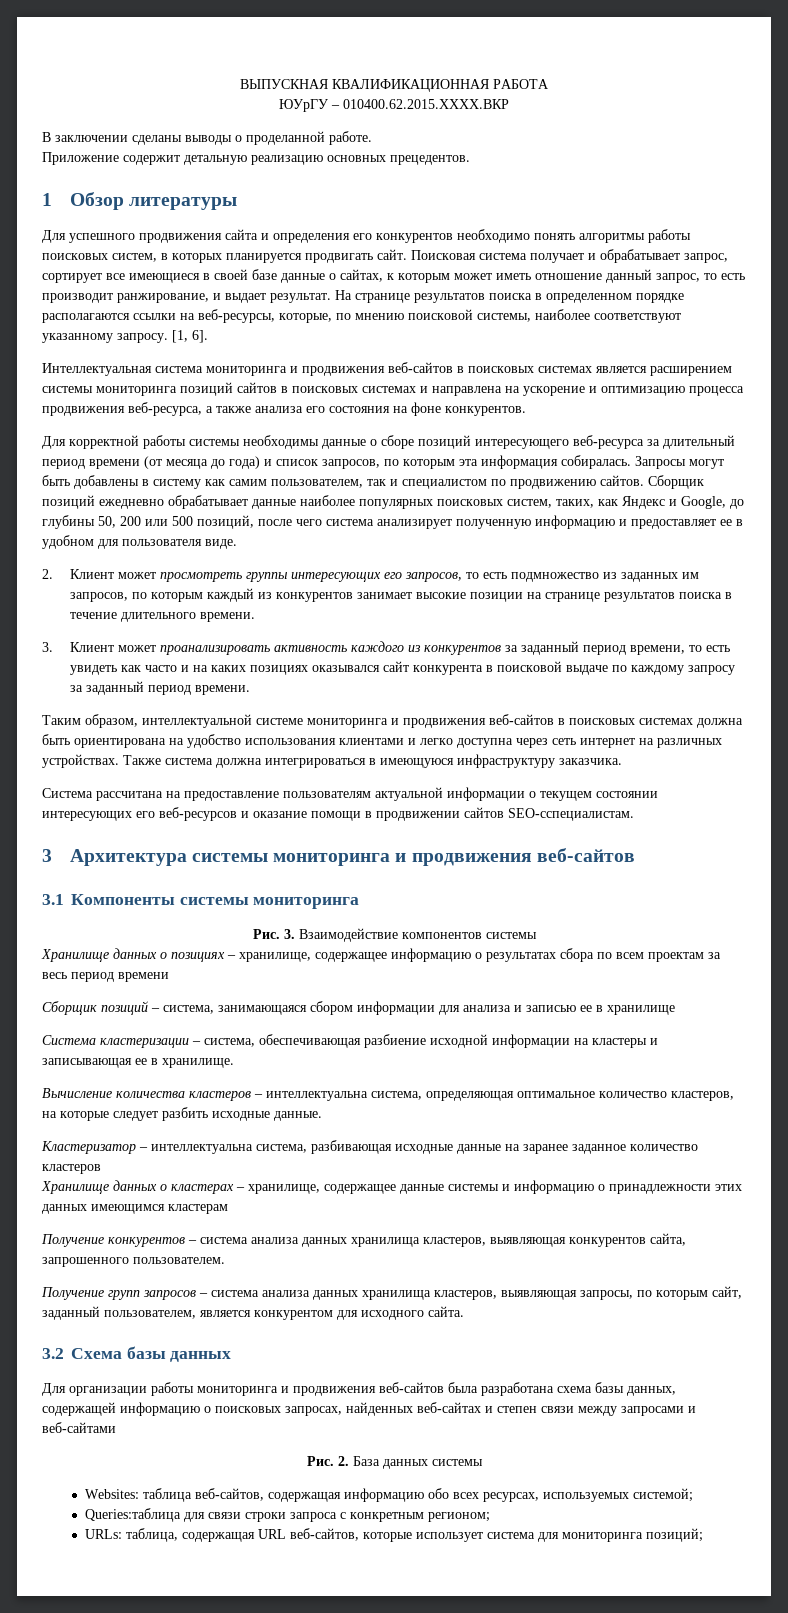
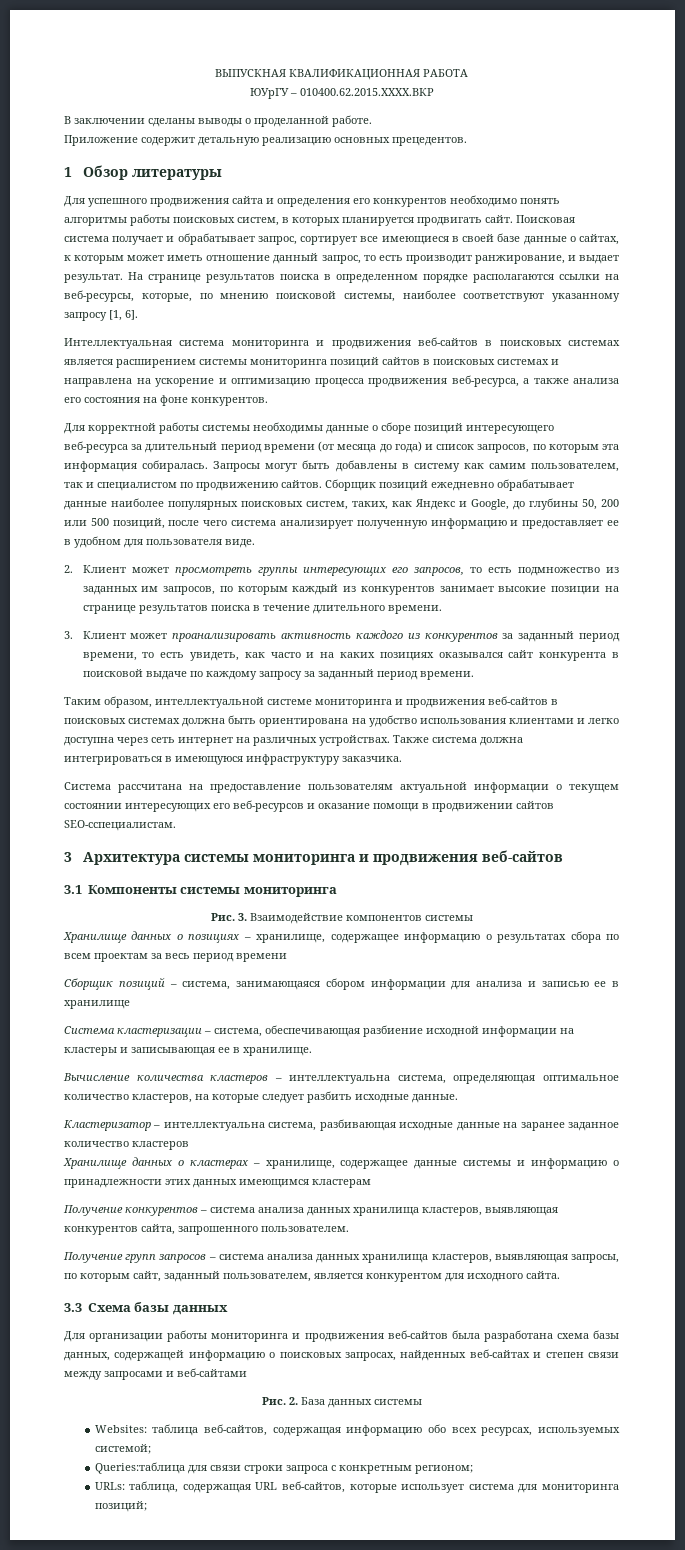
- На странице результатов поиска в определенном порядке располагаются ссылки на веб-ресурсы, которые, по мнению поисковой системы, наиболее соответствуют указанному запросу. [1, 6].
+ На странице результатов поиска в определенном порядке располагаются ссылки на веб-ресурсы, которые, по мнению поисковой системы, наиболее соответствуют указанному запросу [1, 6].
- 3. Клиент может проанализировать активность каждого из конкурентов за заданный период времени, то есть увидеть как часто и на каких позициях оказывался сайт конкурента в поисковой выдаче по каждому запросу за заданный период времени.
+ 3. Клиент может проанализировать активность каждого из конкурентов за заданный период времени, то есть увидеть, как часто и на каких позициях оказывался сайт конкурента в поисковой выдаче по каждому запросу за заданный период времени.
- 3.2 Схема базы данных
+ 3.3 Схема базы данных

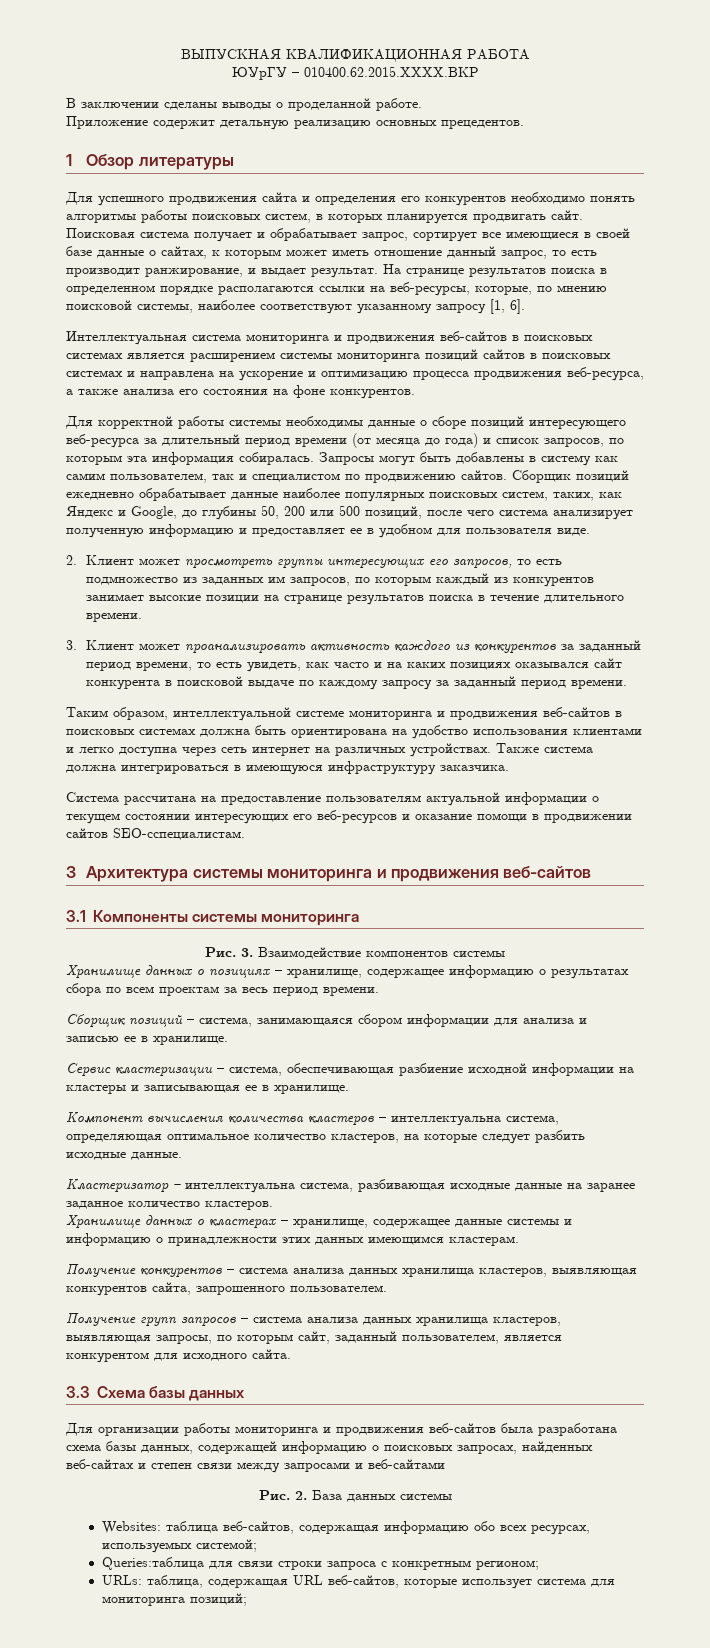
- Хранилище данных о позициях – хранилище, содержащее информацию о результатах сбора по всем проектам за весь период времени
+ Хранилище данных о позициях – хранилище, содержащее информацию о результатах сбора по всем проектам за весь период времени.
- Сборщик позиций – система, занимающаяся сбором информации для анализа и записью ее в хранилище
- Система кластеризации – система, обеспечивающая разбиение исходной информации на кластеры и записывающая ее в хранилище.
+ Сборщик позиций – система, занимающаяся сбором информации для анализа и записью ее в хранилище.
+ Сервис кластеризации – система, обеспечивающая разбиение исходной информации на кластеры и записывающая ее в хранилище.
- Вычисление количества кластеров – интеллектуальна система, определяющая оптимальное количество кластеров, на которые следует разбить исходные данные.
+ Компонент вычисления количества кластеров – интеллектуальна система, определяющая оптимальное количество кластеров, на которые следует разбить исходные данные.
- Кластеризатор – интеллектуальна система, разбивающая исходные данные на заранее заданное количество кластеров
+ Кластеризатор – интеллектуальна система, разбивающая исходные данные на заранее заданное количество кластеров.
- Хранилище данных о кластерах – хранилище, содержащее данные системы и информацию о принадлежности этих данных имеющимся кластерам
+ Хранилище данных о кластерах – хранилище, содержащее данные системы и информацию о принадлежности этих данных имеющимся кластерам.

